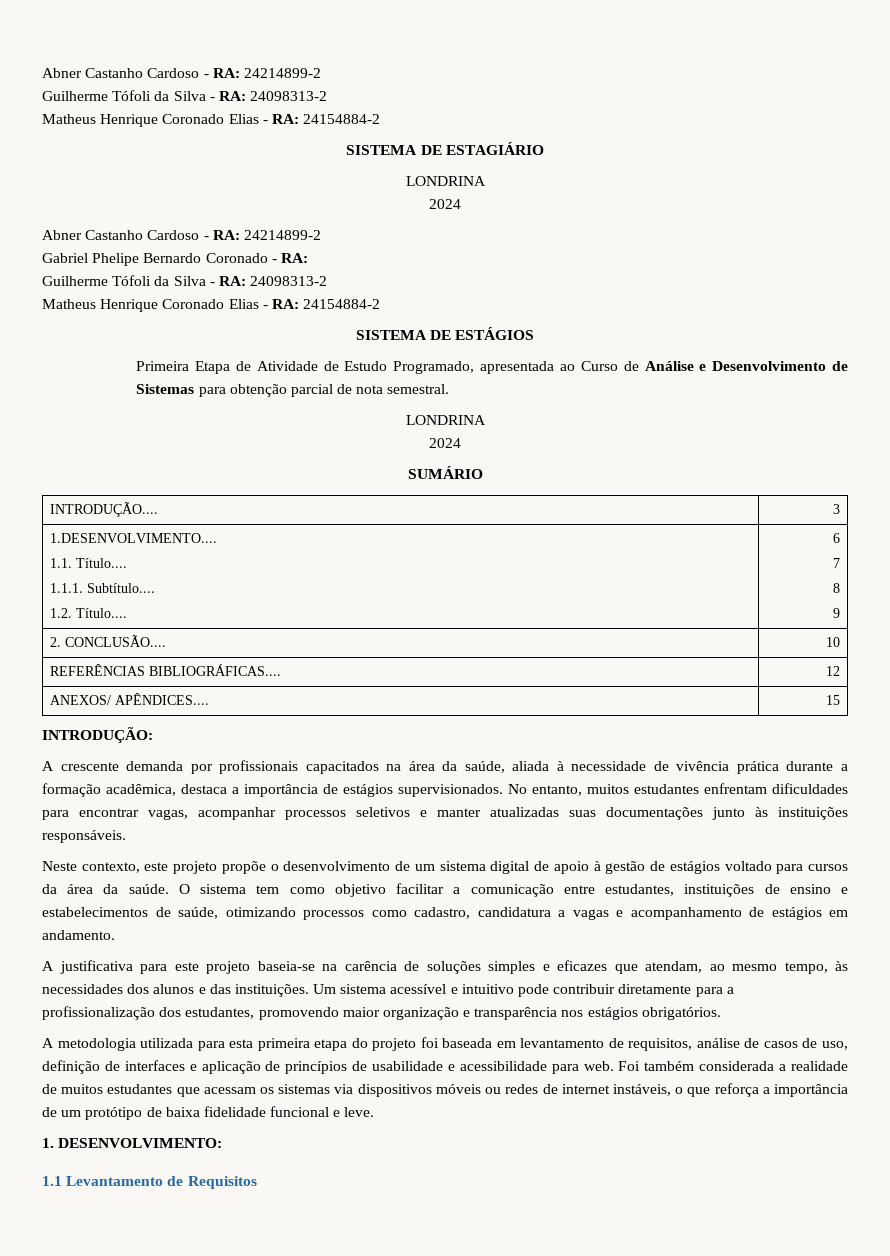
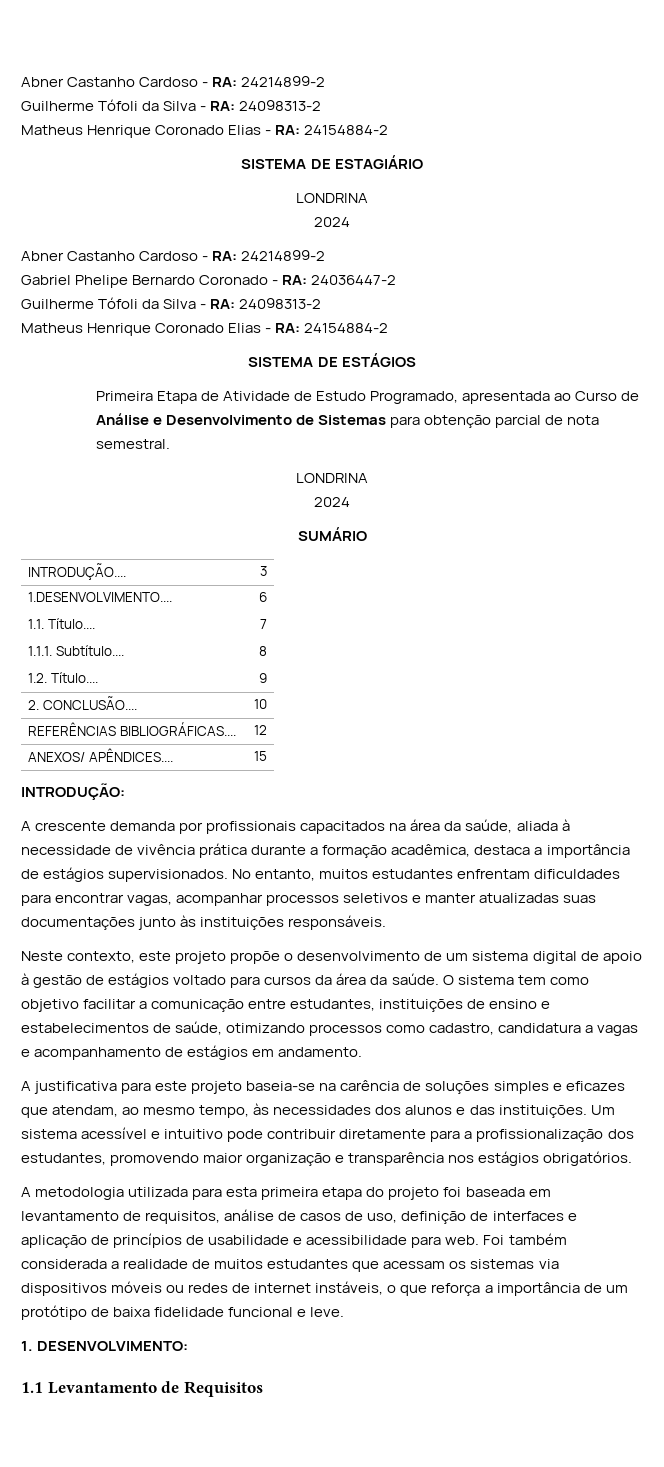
- Gabriel Phelipe Bernardo Coronado - RA:
+ Gabriel Phelipe Bernardo Coronado - RA: 24036447-2

